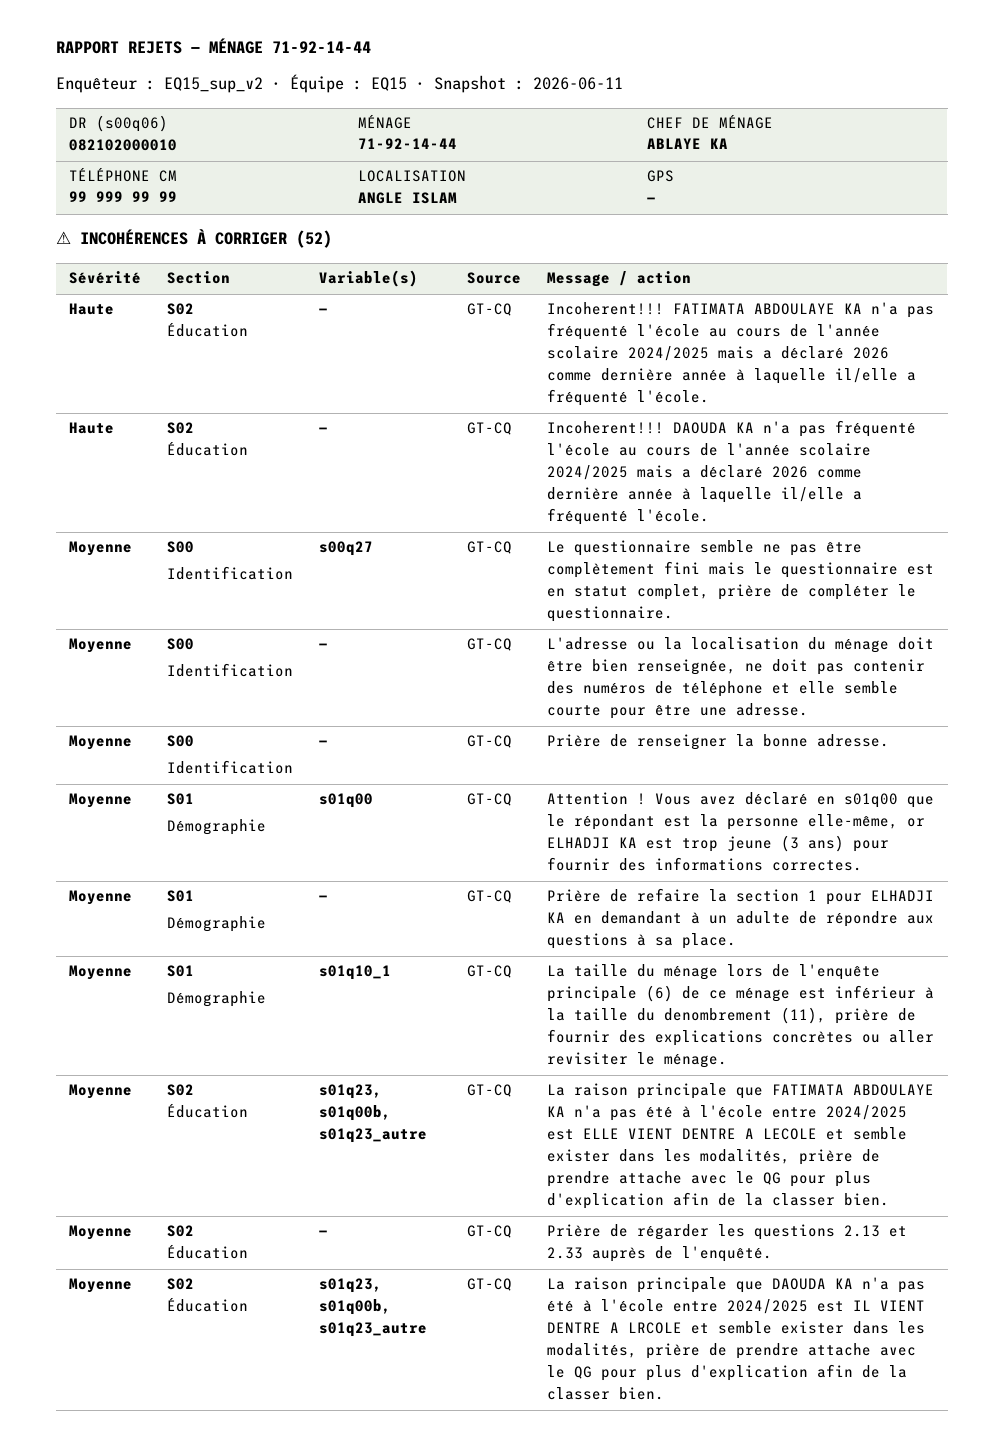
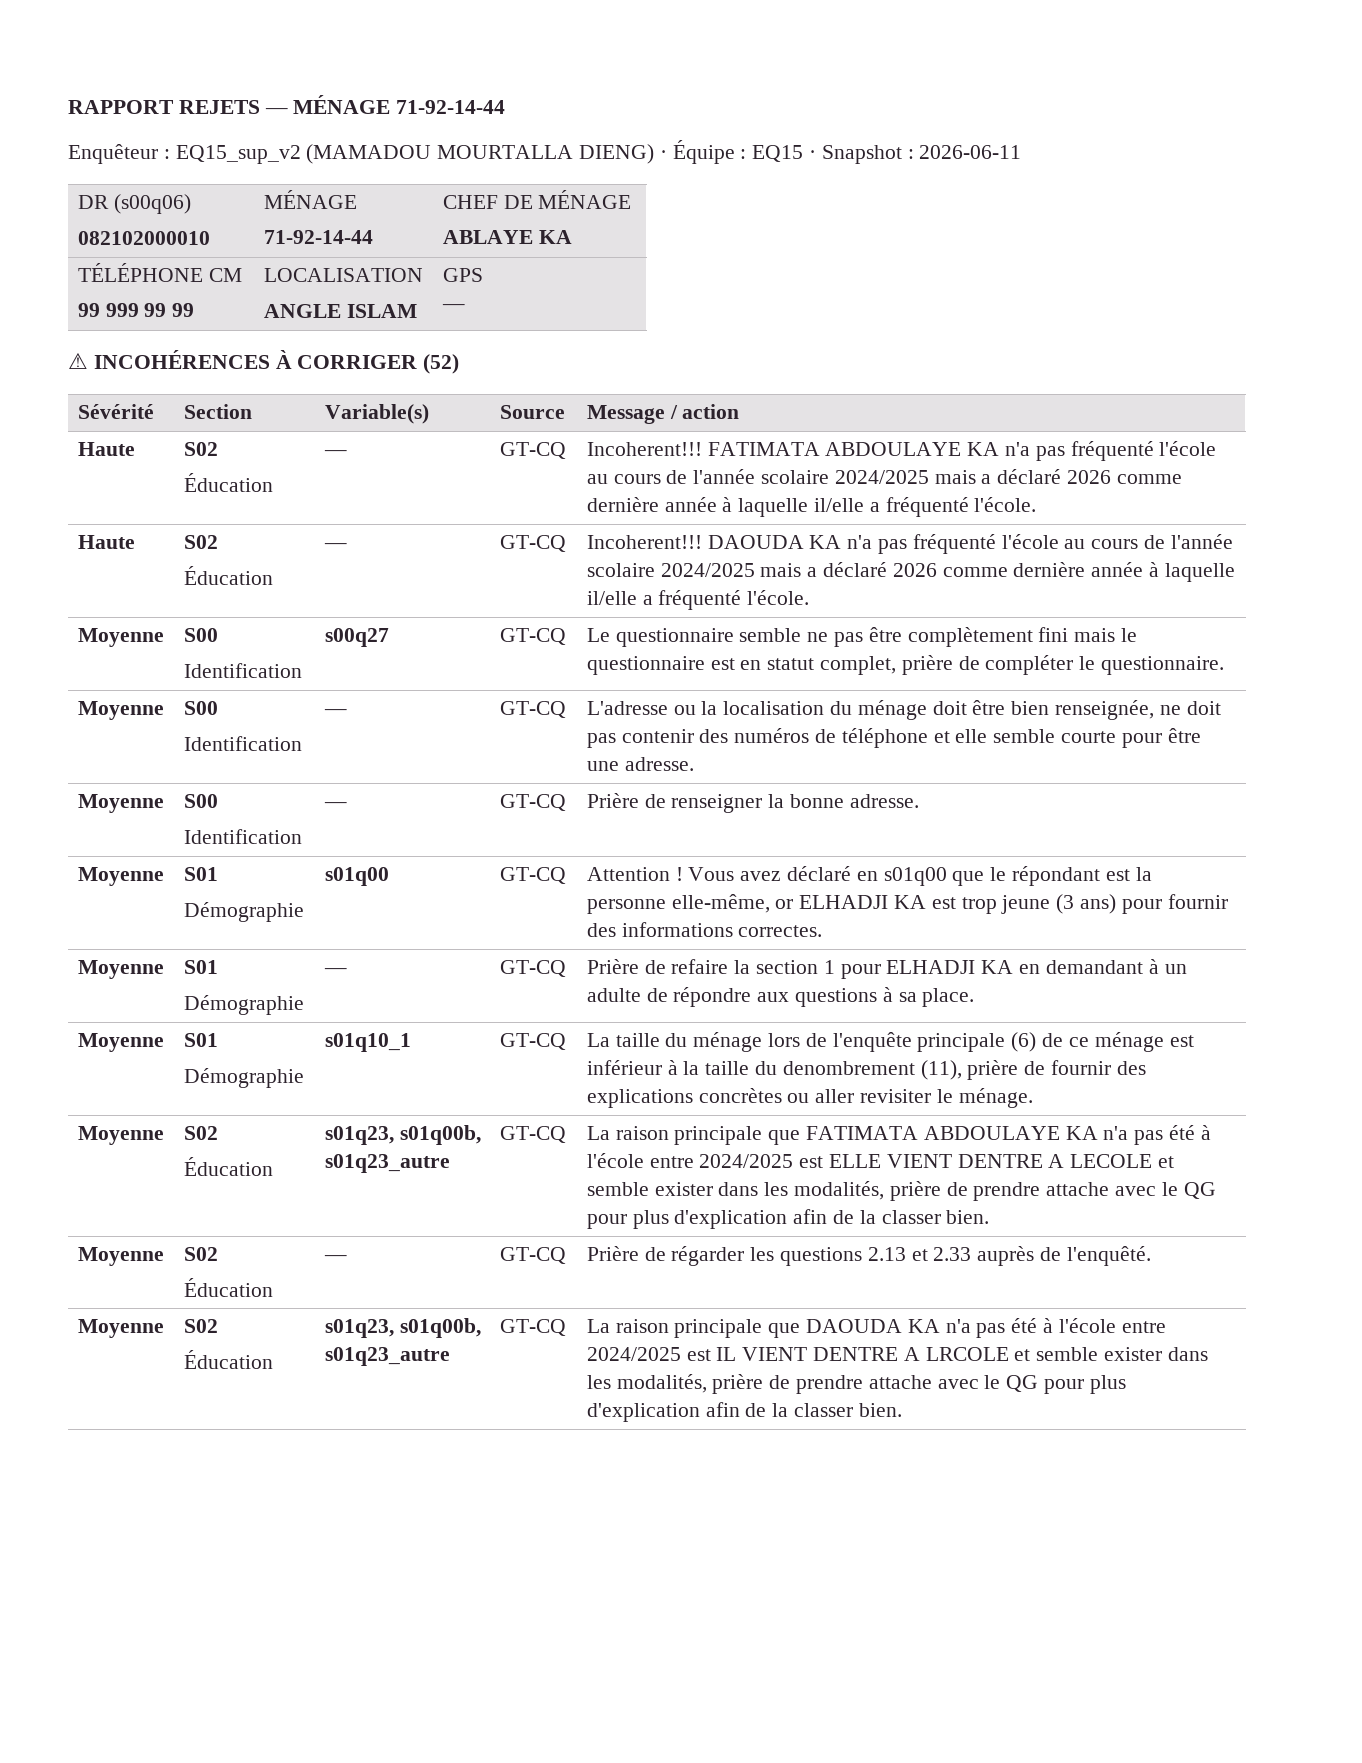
- Enquêteur : EQ15_sup_v2 · Équipe : EQ15 · Snapshot : 2026-06-11
+ Enquêteur : EQ15_sup_v2 (MAMADOU MOURTALLA DIENG) · Équipe : EQ15 · Snapshot : 2026-06-11

